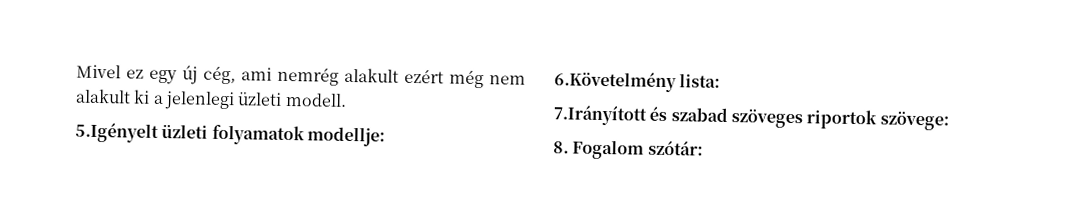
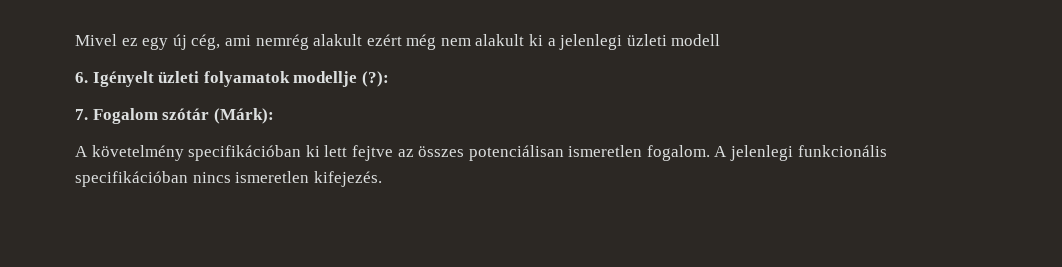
- Mivel ez egy új cég, ami nemrég alakult ezért még nem alakult ki a jelenlegi üzleti modell.
- 5.Igényelt üzleti folyamatok modellje:
- 6.Követelmény lista:
- 7.Irányított és szabad szöveges riportok szövege:
- 8. Fogalom szótár:
+ Mivel ez egy új cég, ami nemrég alakult ezért még nem alakult ki a jelenlegi üzleti modell
+ 6. Igényelt üzleti folyamatok modellje (?):
+ 7. Fogalom szótár (Márk):
+ A követelmény specifikációban ki lett fejtve az összes potenciálisan ismeretlen fogalom. A jelenlegi funkcionális specifikációban nincs ismeretlen kifejezés.

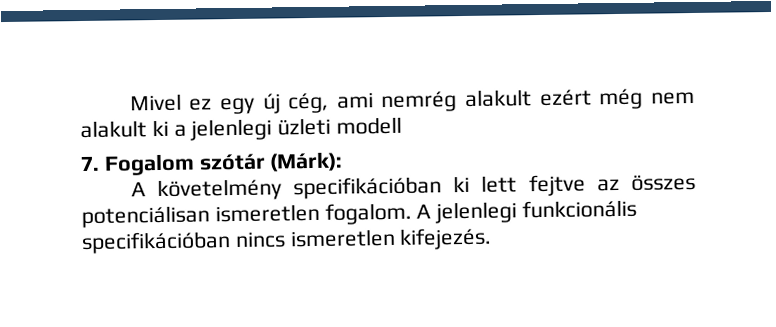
- 6. Igényelt üzleti folyamatok modellje (?):

